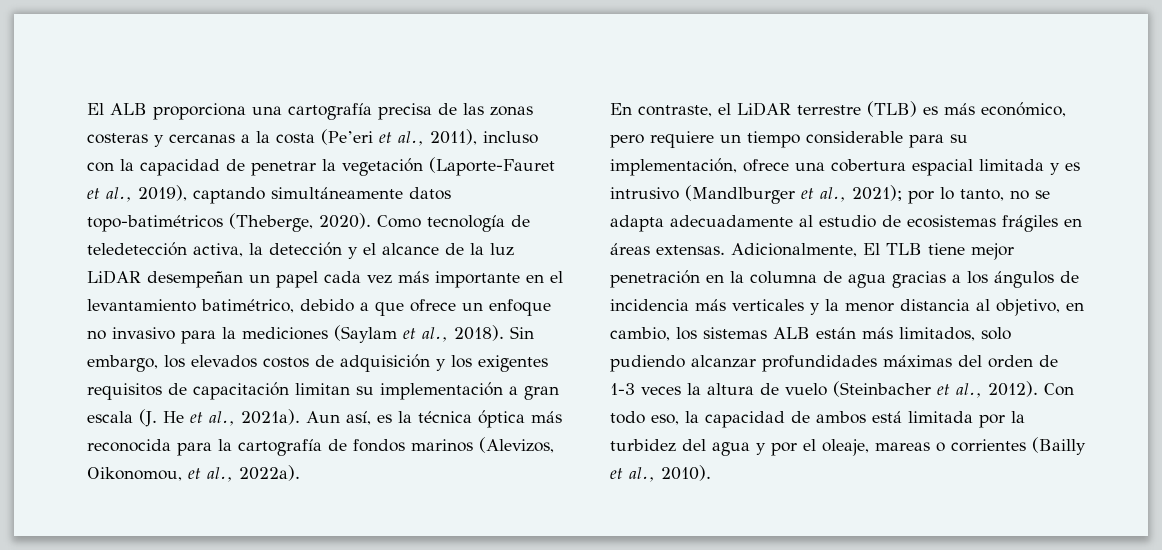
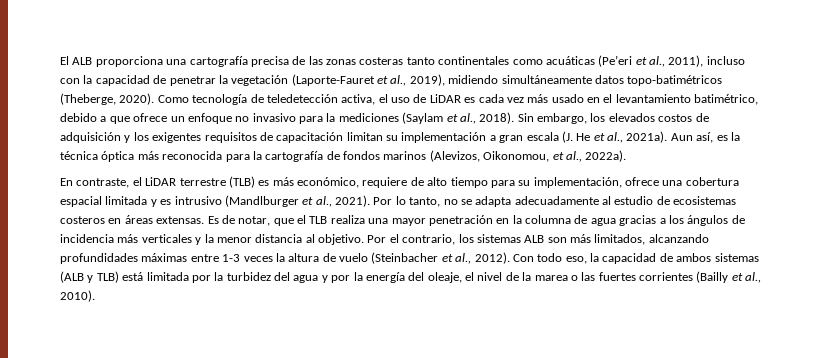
- El ALB proporciona una cartografía precisa de las zonas costeras y cercanas a la costa (Pe’eri et al., 2011), incluso con la capacidad de penetrar la vegetación (Laporte-Fauret et al., 2019), captando simultáneamente datos topo-batimétricos (Theberge, 2020).
+ El ALB proporciona una cartografía precisa de las zonas costeras tanto continentales como acuáticas (Pe’eri et al., 2011), incluso con la capacidad de penetrar la vegetación (Laporte-Fauret et al., 2019), midiendo simultáneamente datos topo-batimétricos (Theberge, 2020).
- Como tecnología de teledetección activa, la detección y el alcance de la luz LiDAR desempeñan un papel cada vez más importante en el levantamiento batimétrico, debido a que ofrece un enfoque no invasivo para la mediciones (Saylam et al., 2018).
+ Como tecnología de teledetección activa, el uso de LiDAR es cada vez más usado en el levantamiento batimétrico, debido a que ofrece un enfoque no invasivo para la mediciones (Saylam et al., 2018).
- En contraste, el LiDAR terrestre (TLB) es más económico, pero requiere un tiempo considerable para su implementación, ofrece una cobertura espacial limitada y es intrusivo (Mandlburger et al., 2021); por lo tanto, no se adapta adecuadamente al estudio de ecosistemas frágiles en áreas extensas.
+ En contraste, el LiDAR terrestre (TLB) es más económico, requiere de alto tiempo para su implementación, ofrece una cobertura espacial limitada y es intrusivo (Mandlburger et al., 2021). Por lo tanto, no se adapta adecuadamente al estudio de ecosistemas costeros en áreas extensas.
- Adicionalmente, El TLB tiene mejor penetración en la columna de agua gracias a los ángulos de incidencia más verticales y la menor distancia al objetivo, en cambio, los sistemas ALB están más limitados, solo pudiendo alcanzar profundidades máximas del orden de 1-3 veces la altura de vuelo (Steinbacher et al., 2012).
+ Es de notar, que el TLB realiza una mayor penetración en la columna de agua gracias a los ángulos de incidencia más verticales y la menor distancia al objetivo. Por el contrario, los sistemas ALB son más limitados, alcanzando profundidades máximas entre 1-3 veces la altura de vuelo (Steinbacher et al., 2012).
- Con todo eso, la capacidad de ambos está limitada por la turbidez del agua y por el oleaje, mareas o corrientes (Bailly et al., 2010).
+ Con todo eso, la capacidad de ambos sistemas (ALB y TLB) está limitada por la turbidez del agua y por la energía del oleaje, el nivel de la marea o las fuertes corrientes (Bailly et al., 2010).

